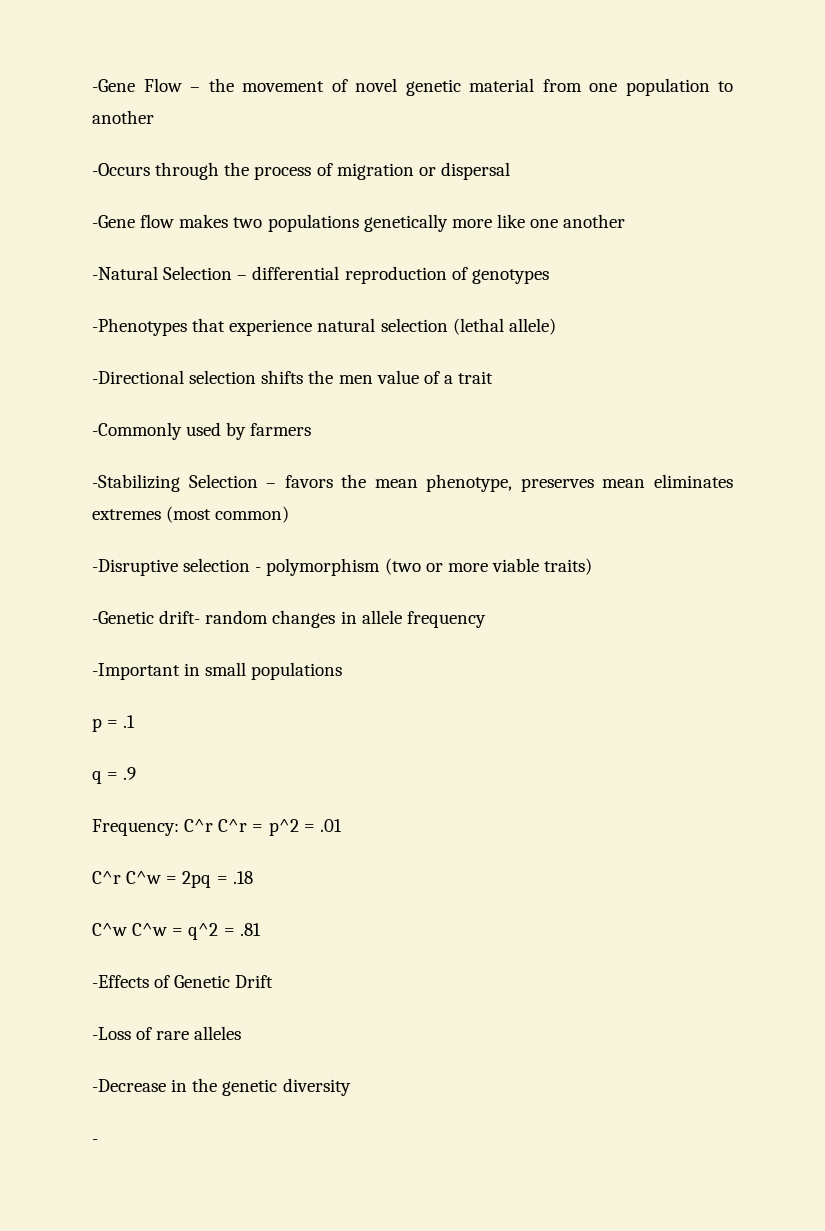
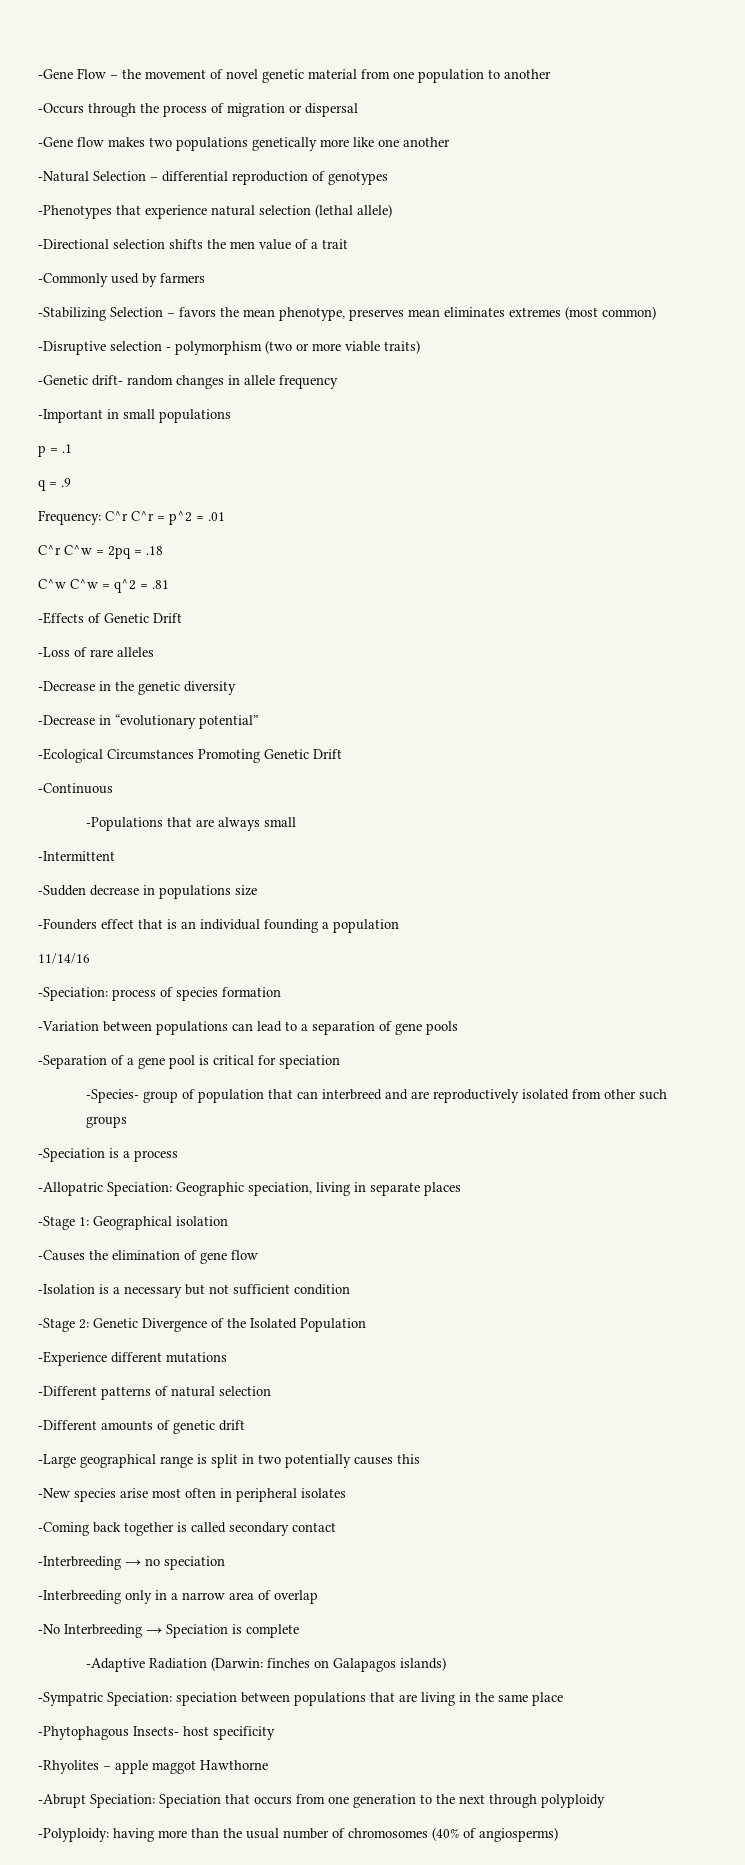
  -Decrease in the genetic diversity
- -
+ -Decrease in “evolutionary potential”
+ -Ecological Circumstances Promoting Genetic Drift
+ -Continuous
+ -Populations that are always small
+ -Intermittent
+ -Sudden decrease in populations size
+ -Founders effect that is an individual founding a population
+ 11/14/16
+ -Speciation: process of species formation
+ -Variation between populations can lead to a separation of gene pools
+ -Separation of a gene pool is critical for speciation
+ -Species- group of population that can interbreed and are reproductively isolated from other such groups
+ -Speciation is a process
+ -Allopatric Speciation: Geographic speciation, living in separate places
+ -Stage 1: Geographical isolation
+ -Causes the elimination of gene flow
+ -Isolation is a necessary but not sufficient condition
+ -Stage 2: Genetic Divergence of the Isolated Population
+ -Experience different mutations
+ -Different patterns of natural selection
+ -Different amounts of genetic drift
+ -Large geographical range is split in two potentially causes this
+ -New species arise most often in peripheral isolates
+ -Coming back together is called secondary contact
+ -Interbreeding → no speciation
+ -Interbreeding only in a narrow area of overlap
+ -No Interbreeding → Speciation is complete
+ -Adaptive Radiation (Darwin: finches on Galapagos islands)
+ -Sympatric Speciation: speciation between populations that are living in the same place
+ -Phytophagous Insects- host specificity
+ -Rhyolites – apple maggot Hawthorne
+ -Abrupt Speciation: Speciation that occurs from one generation to the next through polyploidy
+ -Polyploidy: having more than the usual number of chromosomes (40% of angiosperms)

